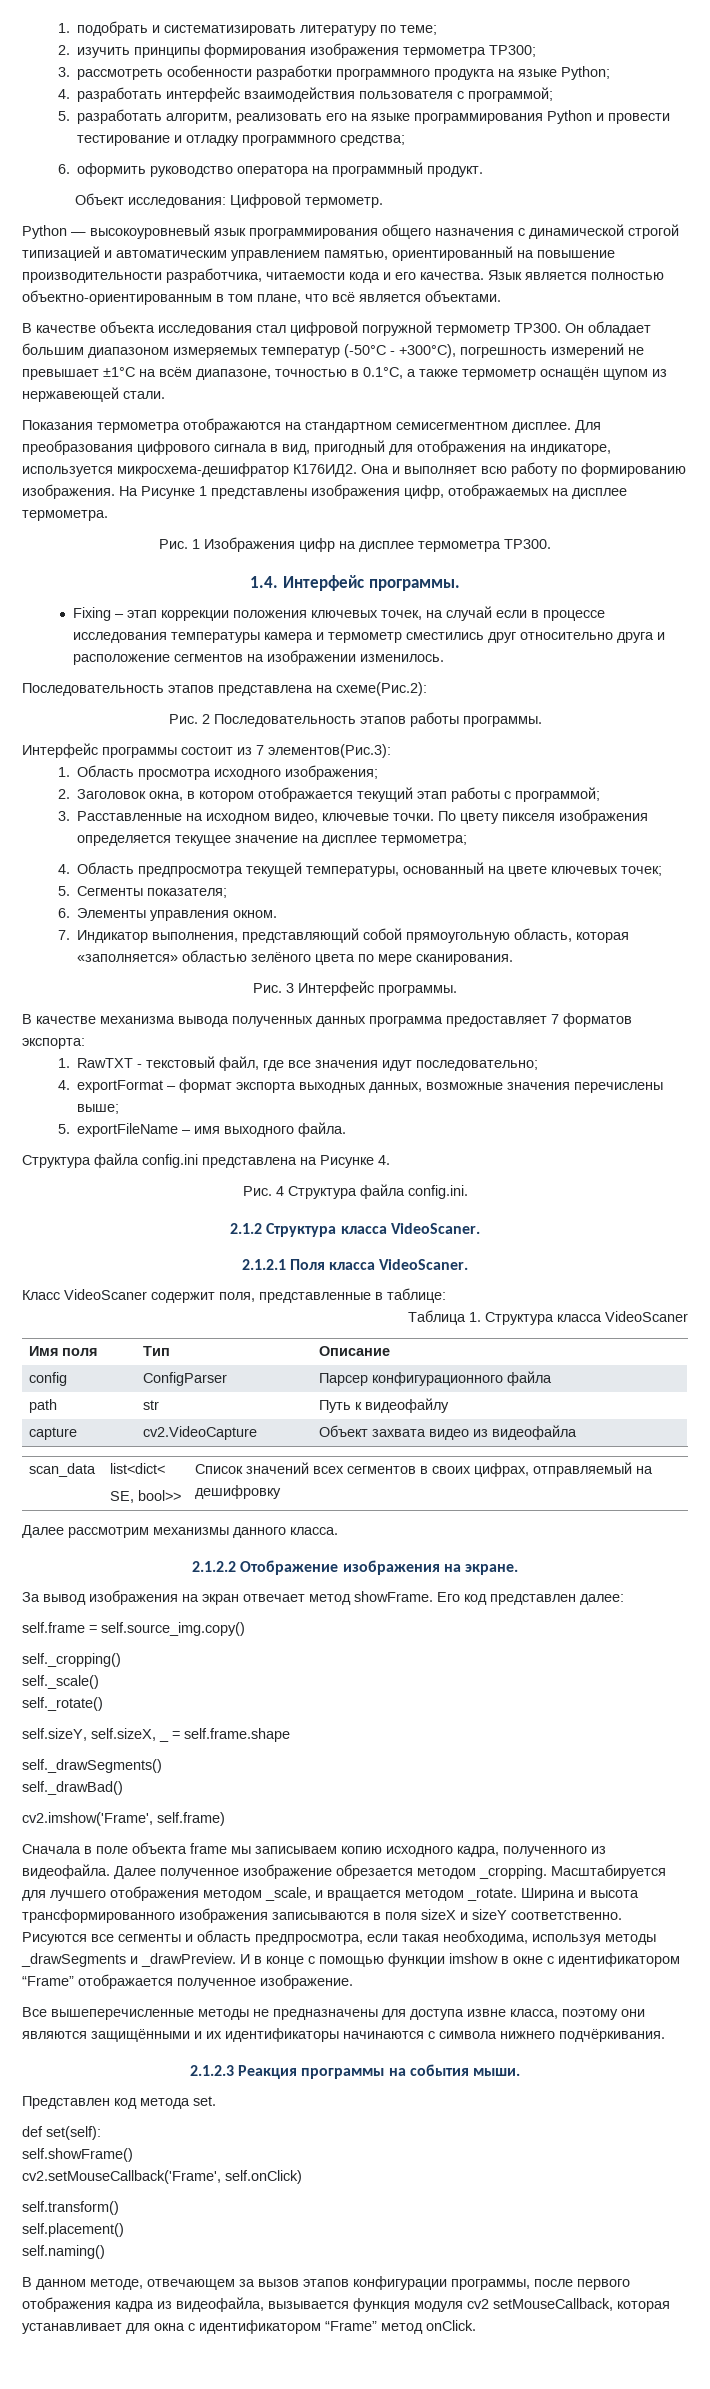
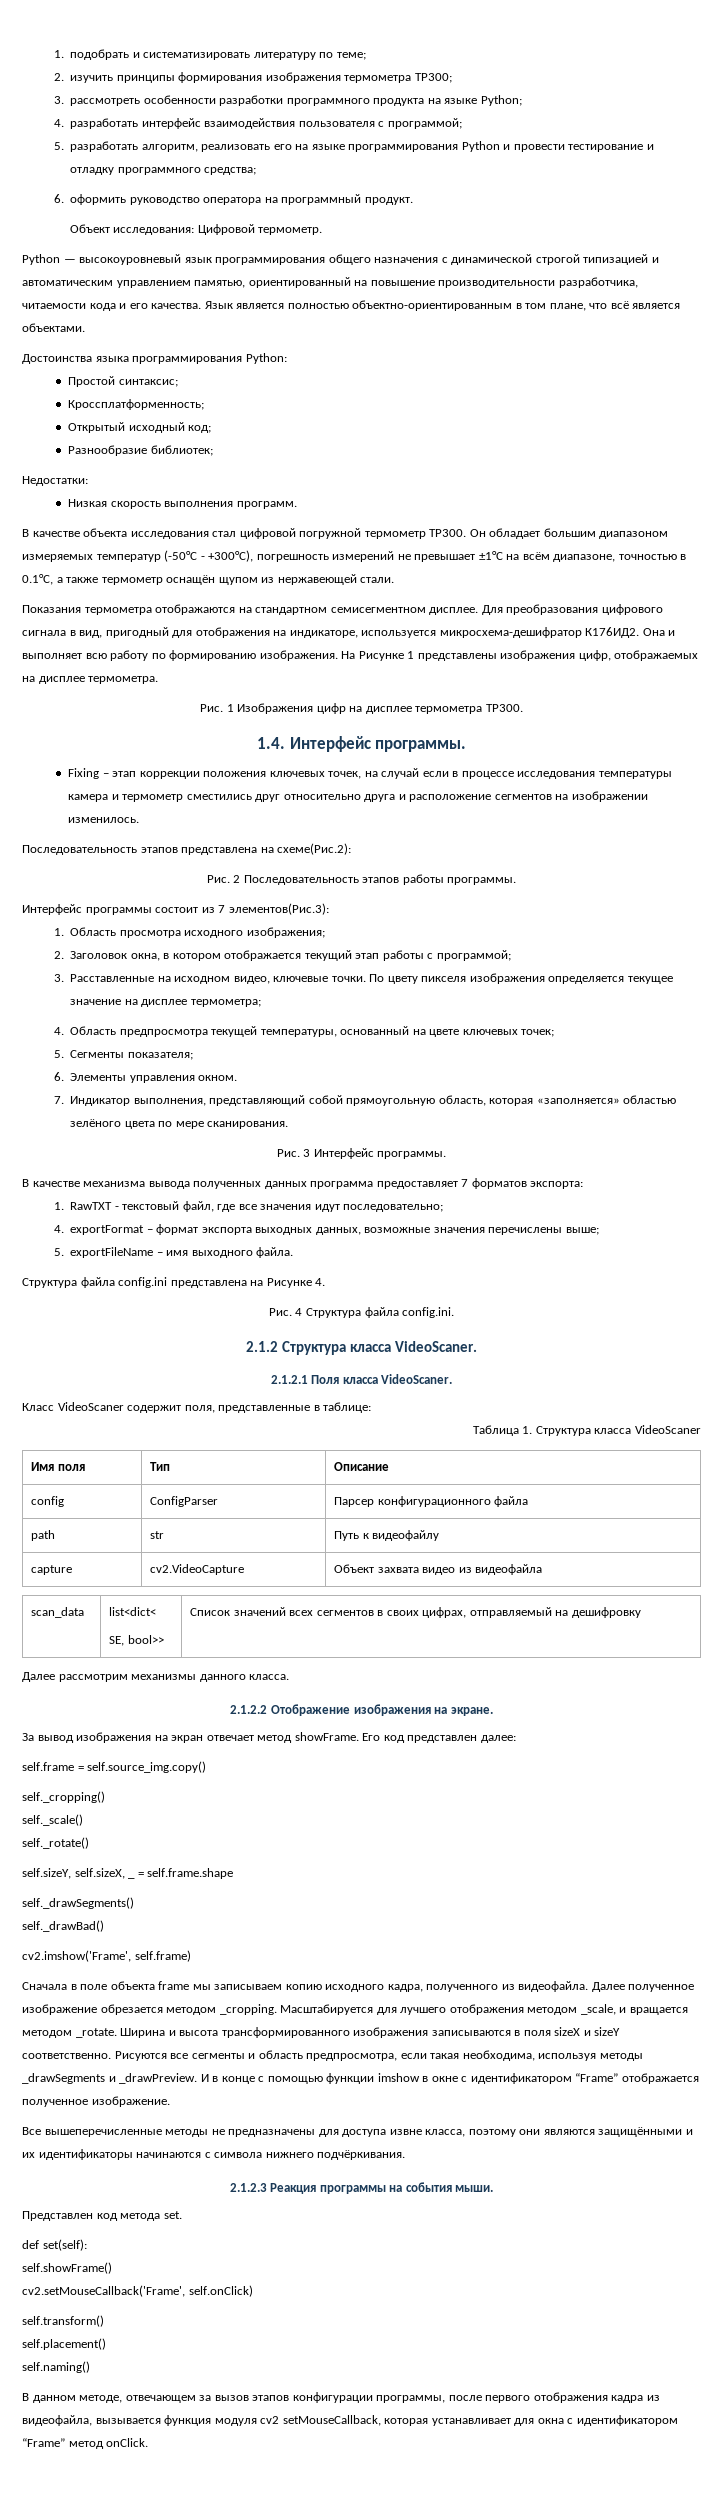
+ Достоинства языка программирования Python:
+ Простой синтаксис;
+ Кроссплатформенность;
+ Открытый исходный код;
+ Разнообразие библиотек;
+ Недостатки:
+ Низкая скорость выполнения программ.

